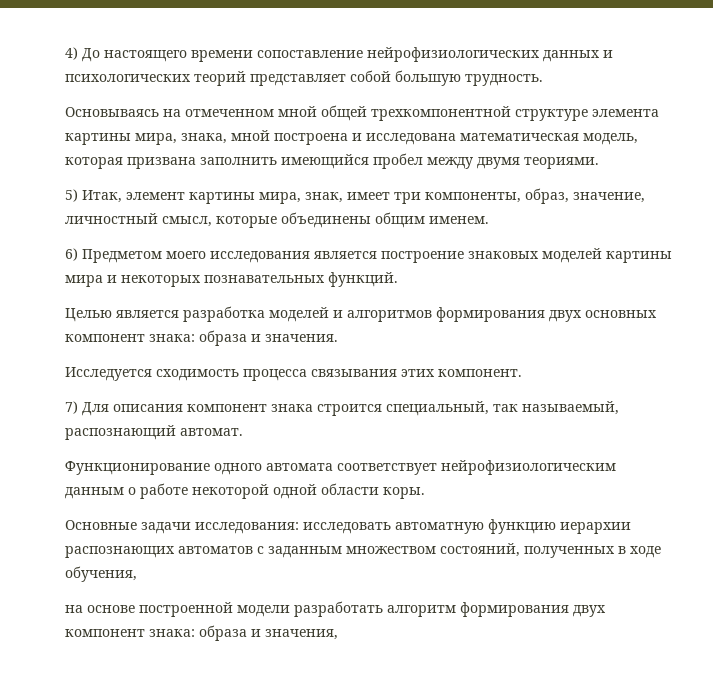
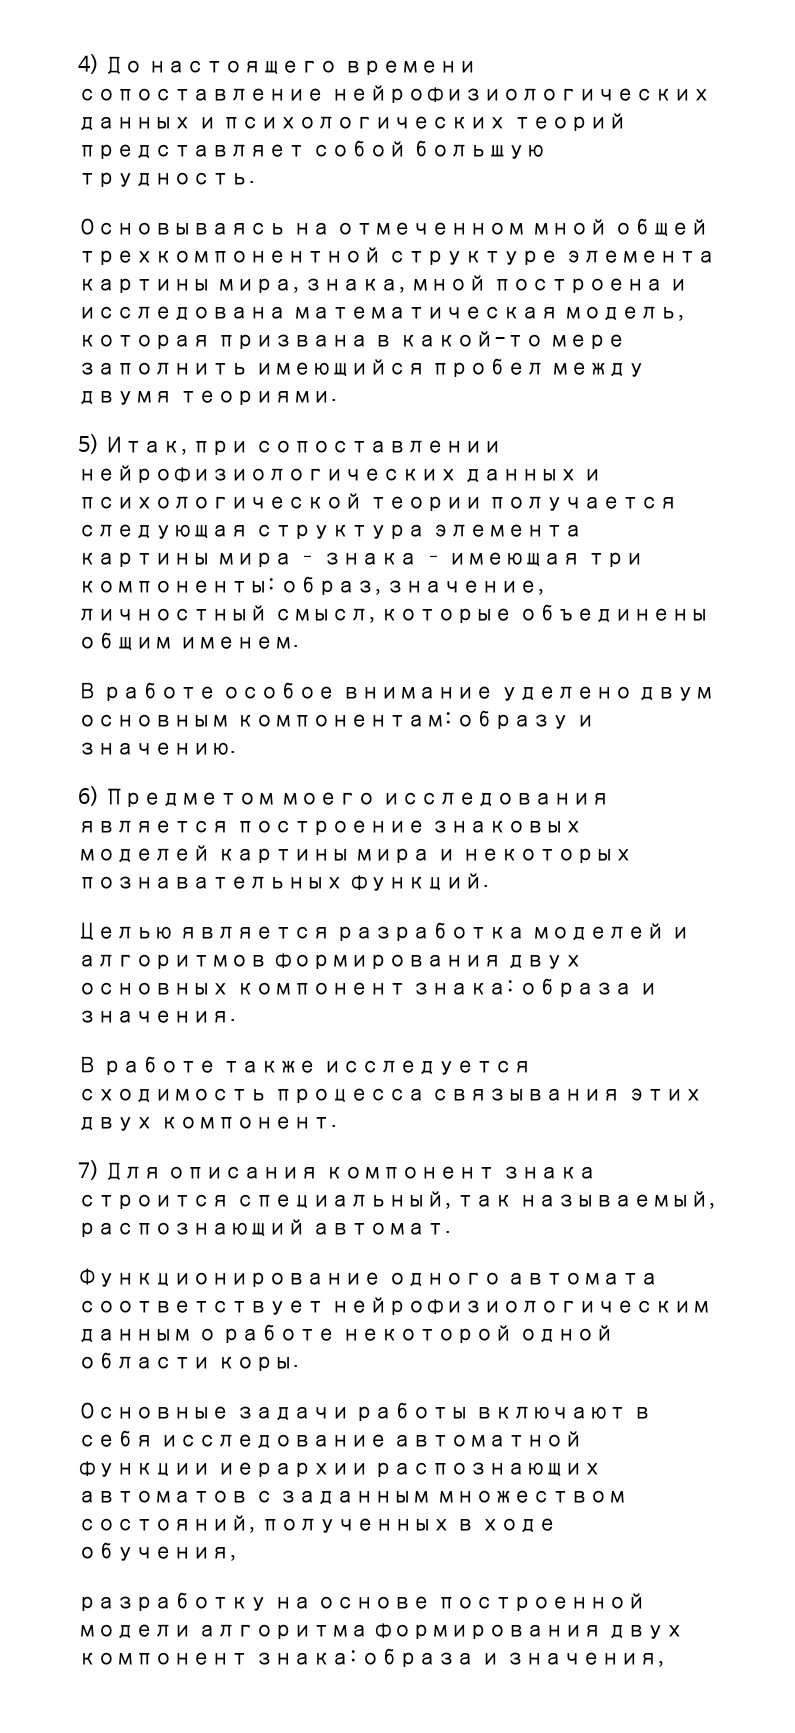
- Основываясь на отмеченном мной общей трехкомпонентной структуре элемента картины мира, знака, мной построена и исследована математическая модель, которая призвана заполнить имеющийся пробел между двумя теориями.
+ Основываясь на отмеченном мной общей трехкомпонентной структуре элемента картины мира, знака, мной построена и исследована математическая модель, которая призвана в какой-то мере заполнить имеющийся пробел между двумя теориями.
- 5) Итак, элемент картины мира, знак, имеет три компоненты, образ, значение, личностный смысл, которые объединены общим именем.
+ 5) Итак, при сопоставлении нейрофизиологических данных и психологической теории получается следующая структура элемента картины мира – знака – имеющая три компоненты: образ, значение, личностный смысл, которые объединены общим именем.
+ В работе особое внимание уделено двум основным компонентам: образу и значению.
- Исследуется сходимость процесса связывания этих компонент.
+ В работе также исследуется сходимость процесса связывания этих двух компонент.
- Основные задачи исследования: исследовать автоматную функцию иерархии распознающих автоматов с заданным множеством состояний, полученных в ходе обучения,
+ Основные задачи работы включают в себя исследование автоматной функции иерархии распознающих автоматов с заданным множеством состояний, полученных в ходе обучения,
- на основе построенной модели разработать алгоритм формирования двух компонент знака: образа и значения,
+ разработку на основе построенной модели алгоритма формирования двух компонент знака: образа и значения,

